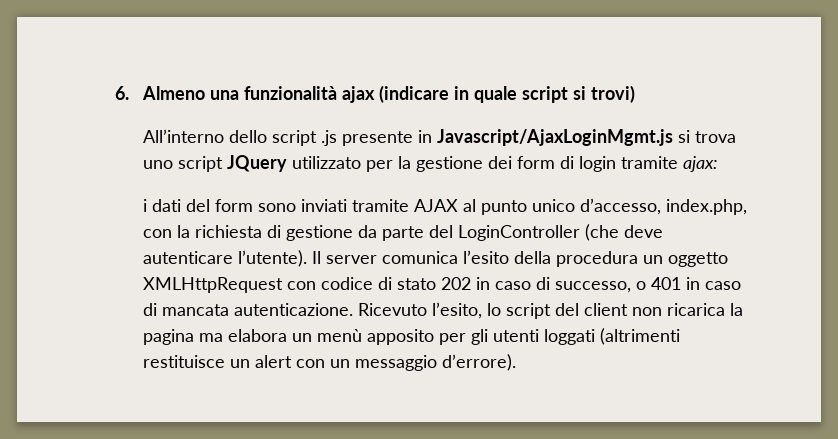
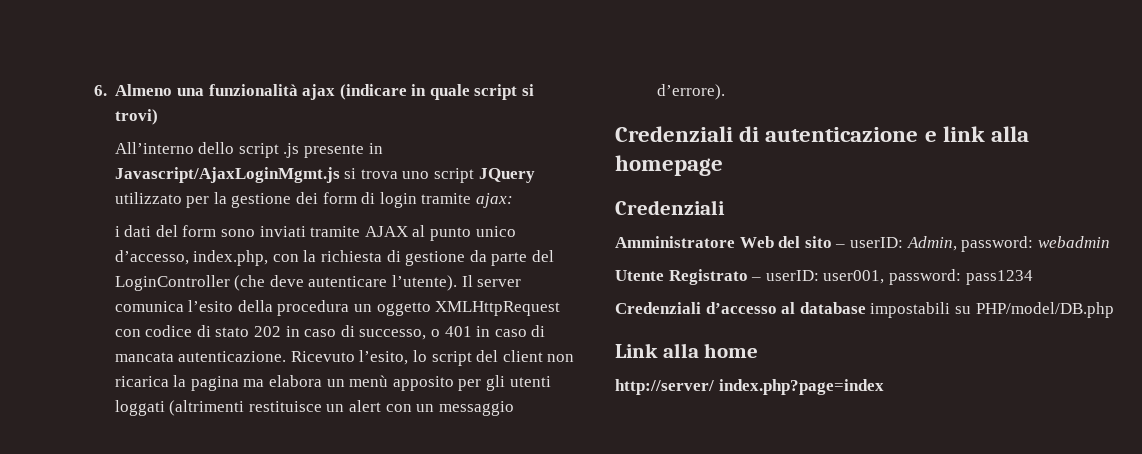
+ Credenziali di autenticazione e link alla homepage
+ Credenziali
+ Amministratore Web del sito – userID: Admin, password: webadmin
+ Utente Registrato – userID: user001, password: pass1234
+ Credenziali d’accesso al database impostabili su PHP/model/DB.php
+ Link alla home
+ http://server/ index.php?page=index

